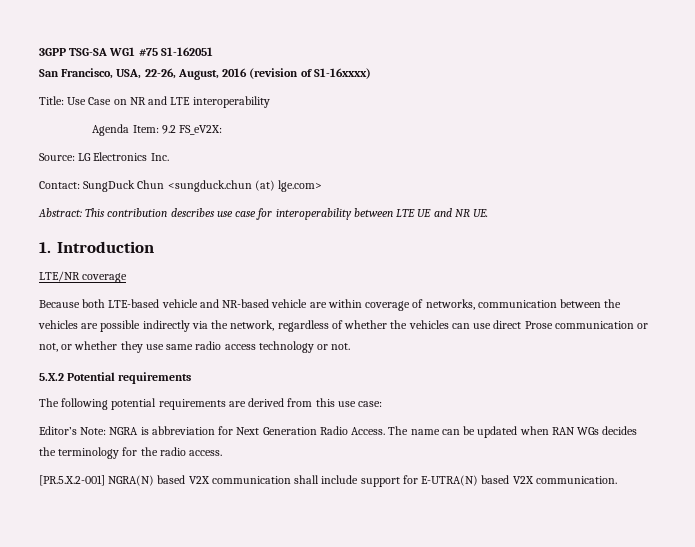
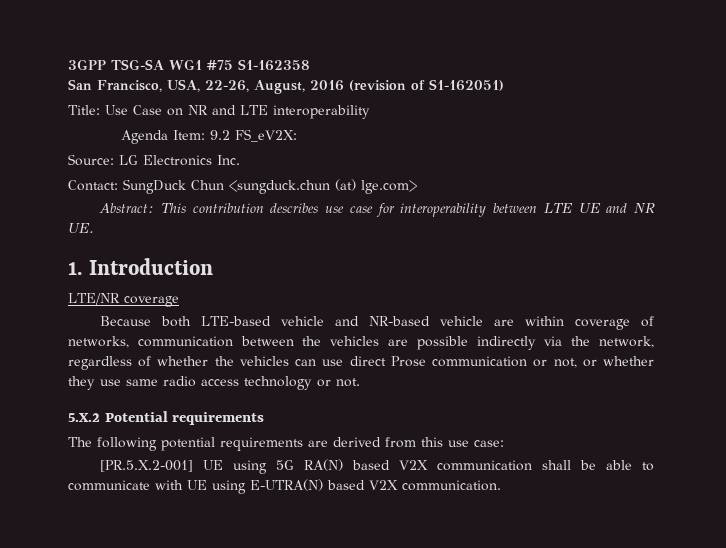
- 3GPP TSG-SA WG1 #75 S1-162051
+ 3GPP TSG-SA WG1 #75 S1-162358
- San Francisco, USA, 22-26, August, 2016 (revision of S1-16xxxx)
+ San Francisco, USA, 22-26, August, 2016 (revision of S1-162051)
- Editor’s Note: NGRA is abbreviation for Next Generation Radio Access. The name can be updated when RAN WGs decides the terminology for the radio access.
- [PR.5.X.2-001] NGRA(N) based V2X communication shall include support for E-UTRA(N) based V2X communication.
+ [PR.5.X.2-001] UE using 5G RA(N) based V2X communication shall be able to communicate with UE using E-UTRA(N) based V2X communication.

